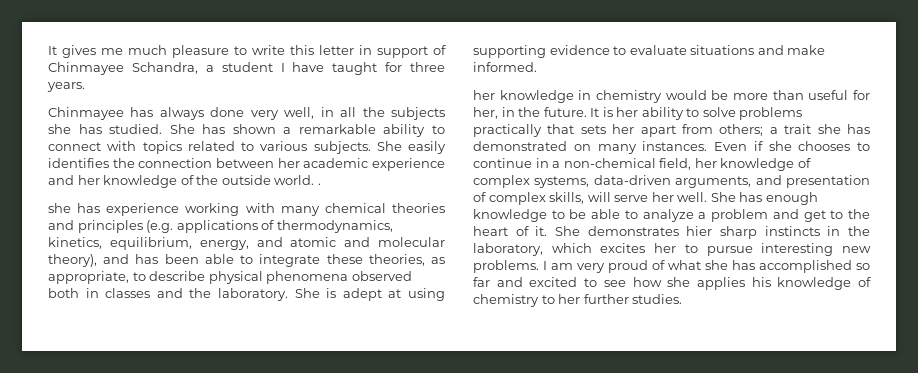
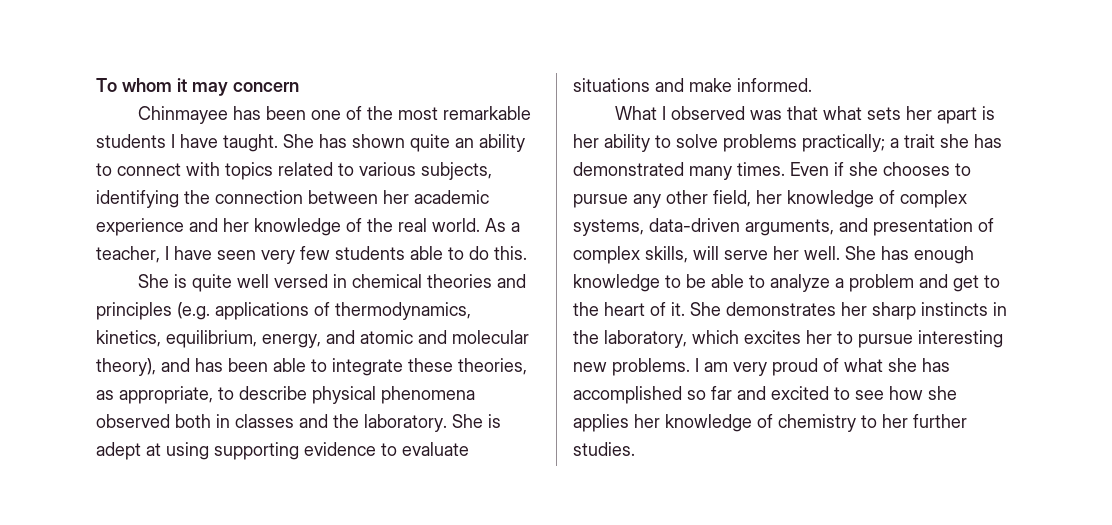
- It gives me much pleasure to write this letter in support of Chinmayee Schandra, a student I have taught for three years.
- Chinmayee has always done very well, in all the subjects she has studied.
+ To whom it may concern
+ Chinmayee has been one of the most remarkable students I have taught.
- She has shown a remarkable ability to connect with topics related to various subjects. She easily identifies the connection between her academic experience and her knowledge of the outside world. .
- she has experience working with many chemical theories and principles (e.g. applications of thermodynamics, kinetics, equilibrium, energy, and atomic and molecular theory), and has been able to integrate these theories, as appropriate, to describe physical phenomena observed both in classes and the laboratory.
+ She has shown quite an ability to connect with topics related to various subjects, identifying the connection between her academic experience and her knowledge of the real world. As a teacher, I have seen very few students able to do this.
+ She is quite well versed in chemical theories and principles (e.g. applications of thermodynamics, kinetics, equilibrium, energy, and atomic and molecular theory), and has been able to integrate these theories, as appropriate, to describe physical phenomena observed both in classes and the laboratory.
- her knowledge in chemistry would be more than useful for her, in the future. It is her ability to solve problems practically that sets her apart from others; a trait she has demonstrated on many instances.
+ What I observed was that what sets her apart is her ability to solve problems practically; a trait she has demonstrated many times.
- Even if she chooses to continue in a non-chemical field, her knowledge of complex systems, data-driven arguments, and presentation of complex skills, will serve her well.
+ Even if she chooses to pursue any other field, her knowledge of complex systems, data-driven arguments, and presentation of complex skills, will serve her well.
- She demonstrates hier sharp instincts in the laboratory, which excites her to pursue interesting new problems.
+ She demonstrates her sharp instincts in the laboratory, which excites her to pursue interesting new problems.
- I am very proud of what she has accomplished so far and excited to see how she applies his knowledge of chemistry to her further studies.
+ I am very proud of what she has accomplished so far and excited to see how she applies her knowledge of chemistry to her further studies.

